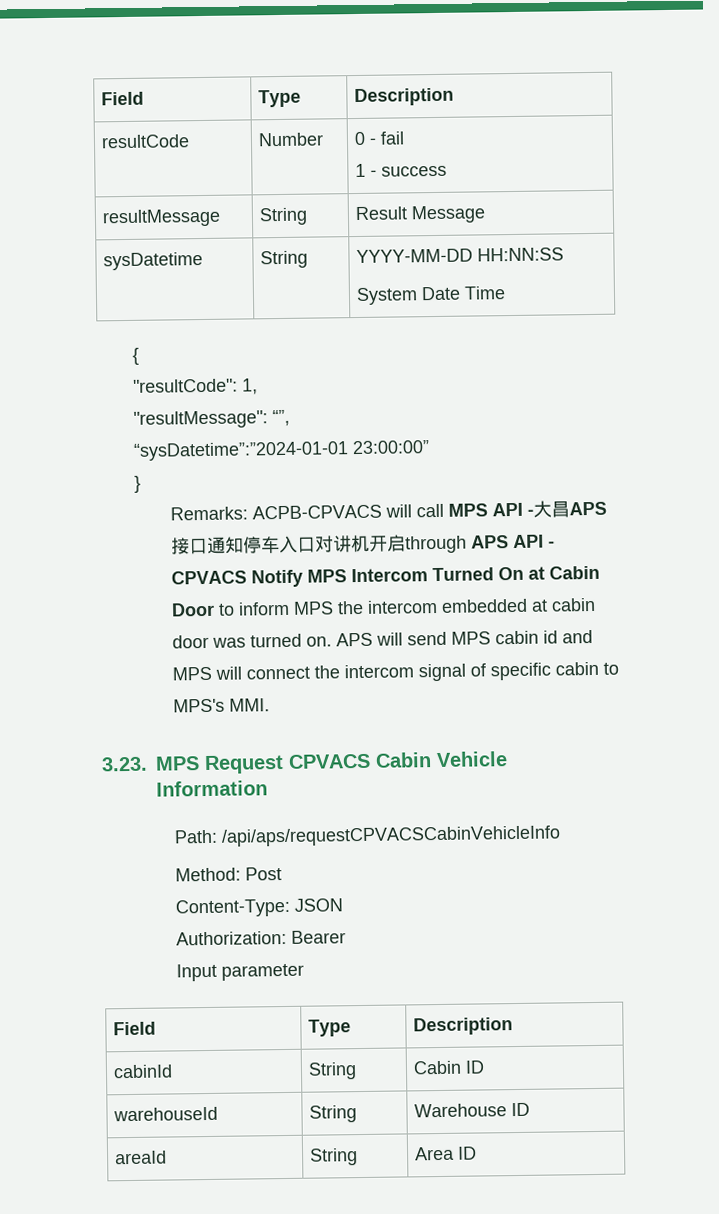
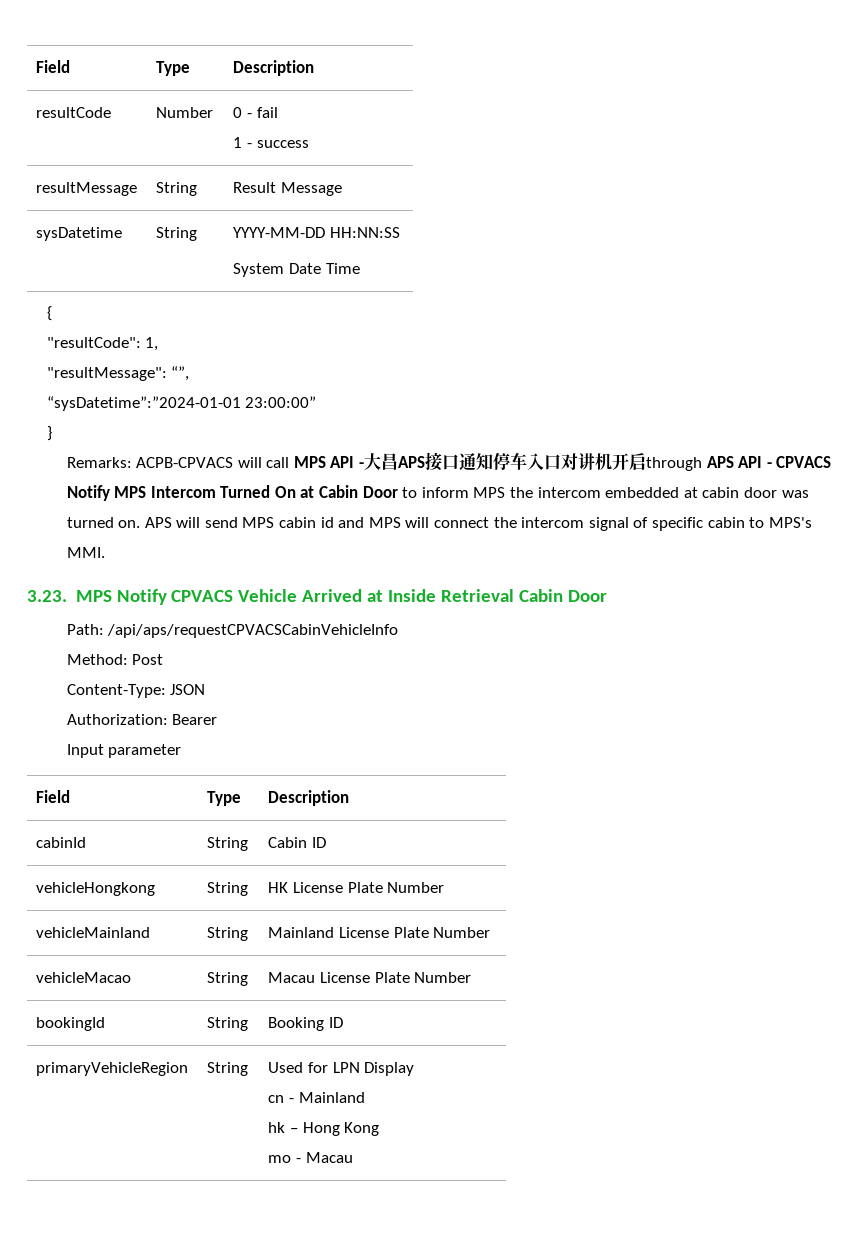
- 3.23. MPS Request CPVACS Cabin Vehicle Information
+ 3.23. MPS Notify CPVACS Vehicle Arrived at Inside Retrieval Cabin Door
- warehouseId | String | Warehouse ID
- areaId | String | Area ID
+ vehicleHongkong | String | HK License Plate Number
+ vehicleMainland | String | Mainland License Plate Number
+ vehicleMacao | String | Macau License Plate Number
+ bookingId | String | Booking ID
+ primaryVehicleRegion | String | Used for LPN Display
+ cn - Mainland
+ hk – Hong Kong
+ mo - Macau

